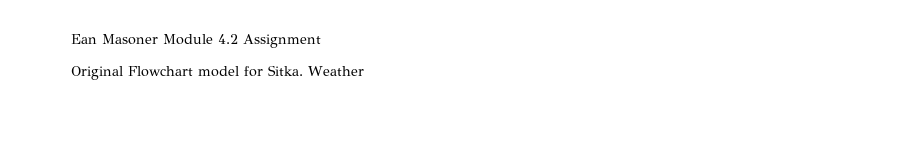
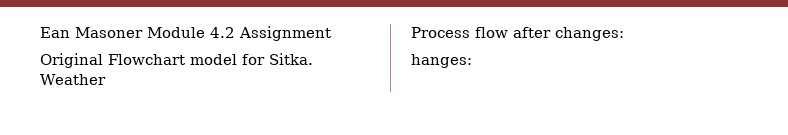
+ Process flow after changes:
+ hanges:

